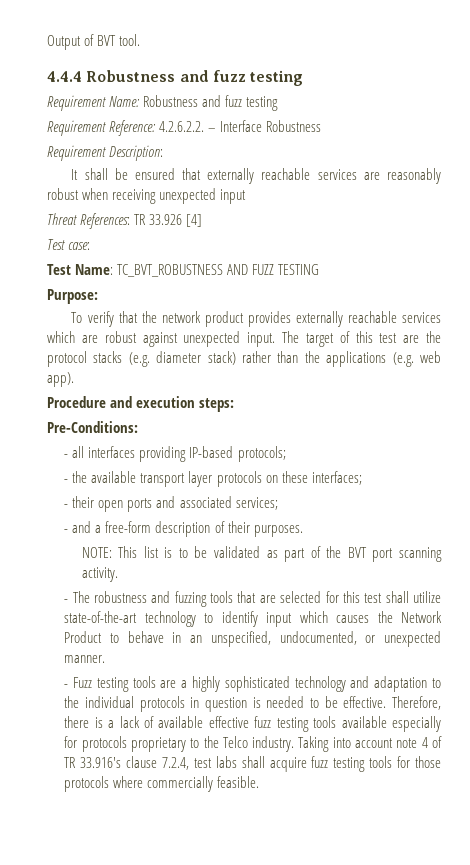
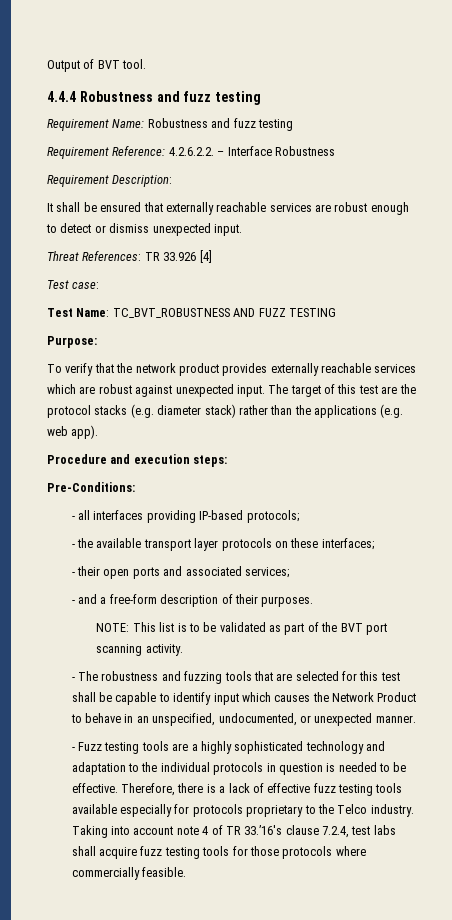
- It shall be ensured that externally reachable services are reasonably robust when receiving unexpected input
+ It shall be ensured that externally reachable services are robust enough to detect or dismiss unexpected input.
- - The robustness and fuzzing tools that are selected for this test shall utilize state-of-the-art technology to identify input which causes the Network Product to behave in an unspecified, undocumented, or unexpected manner.
+ - The robustness and fuzzing tools that are selected for this test shall be capable to identify input which causes the Network Product to behave in an unspecified, undocumented, or unexpected manner.
- Therefore, there is a lack of available effective fuzz testing tools available especially for protocols proprietary to the Telco industry.
+ Therefore, there is a lack of effective fuzz testing tools available especially for protocols proprietary to the Telco industry.
- Taking into account note 4 of TR 33.916's clause 7.2.4, test labs shall acquire fuzz testing tools for those protocols where commercially feasible.
+ Taking into account note 4 of TR 33.’16's clause 7.2.4, test labs shall acquire fuzz testing tools for those protocols where commercially feasible.

